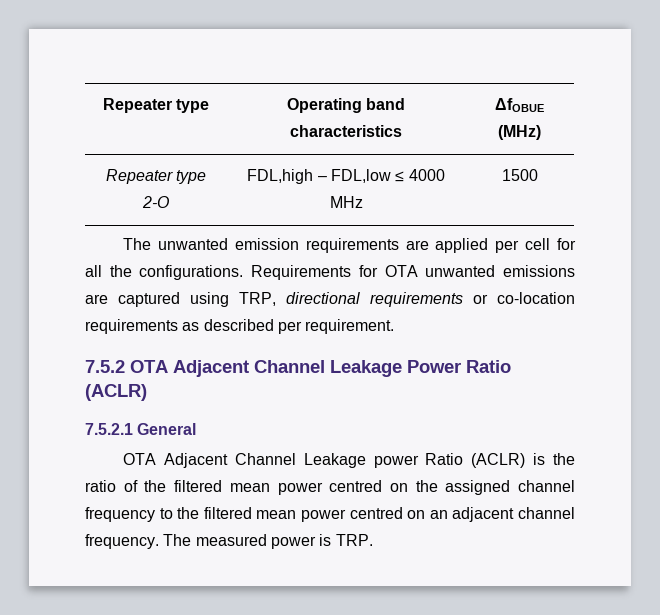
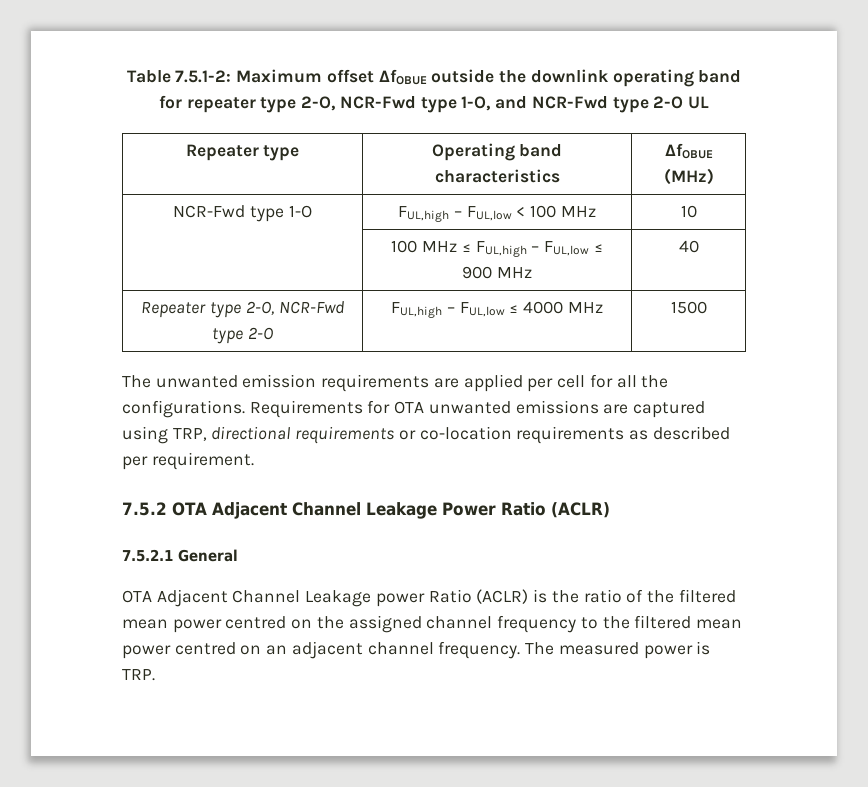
+ Table 7.5.1-2: Maximum offset ΔfOBUE outside the downlink operating band for repeater type 2-O, NCR-Fwd type 1-O, and NCR-Fwd type 2-O UL
- Repeater type 2-O | FDL,high – FDL,low ≤ 4000 MHz | 1500
+ NCR-Fwd type 1-O | FUL,high – FUL,low < 100 MHz | 10
+ | 100 MHz ≤ FUL,high – FUL,low ≤ 900 MHz | 40
+ Repeater type 2-O, NCR-Fwd type 2-O | FUL,high – FUL,low ≤ 4000 MHz | 1500

